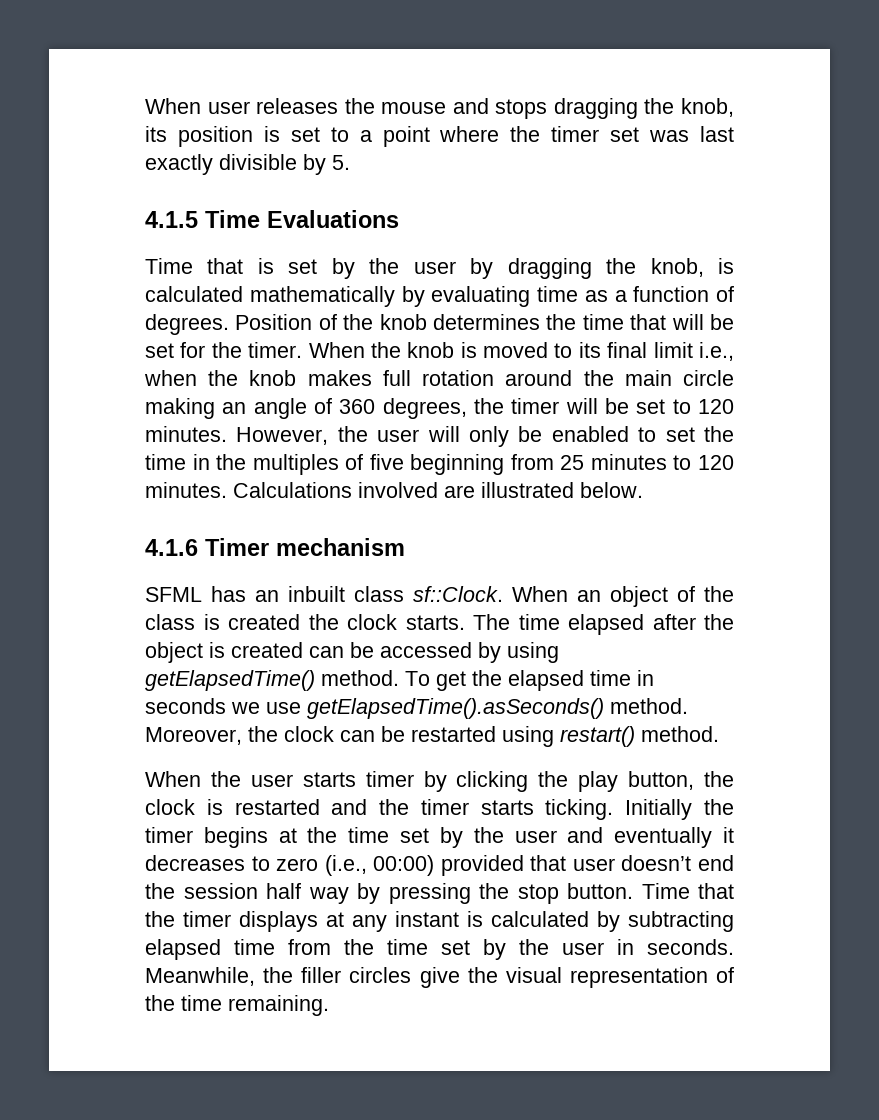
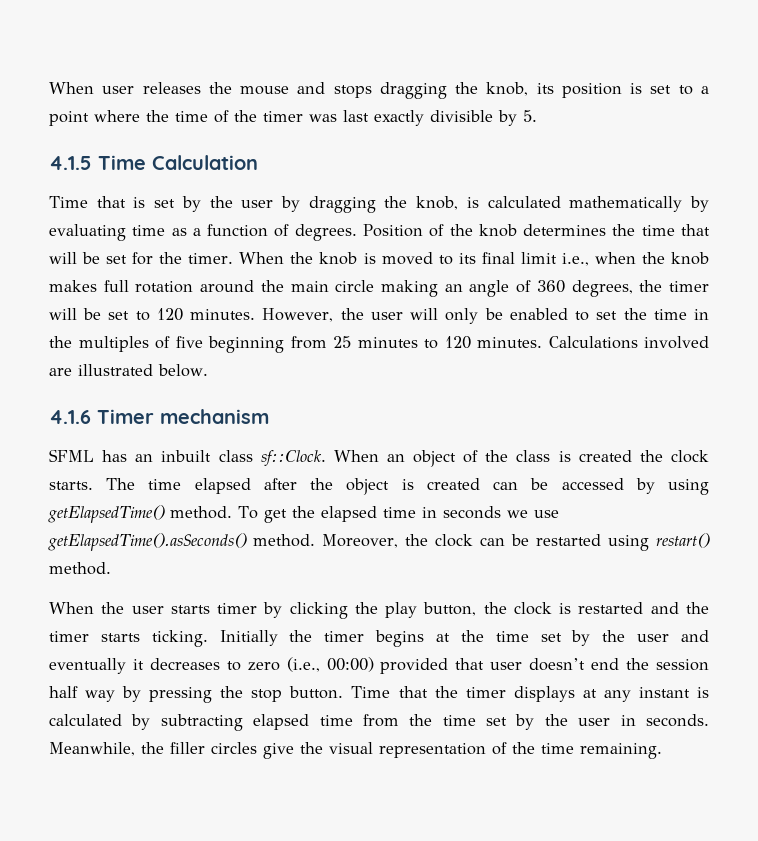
- When user releases the mouse and stops dragging the knob, its position is set to a point where the timer set was last exactly divisible by 5.
+ When user releases the mouse and stops dragging the knob, its position is set to a point where the time of the timer was last exactly divisible by 5.
- 4.1.5 Time Evaluations
+ 4.1.5 Time Calculation

